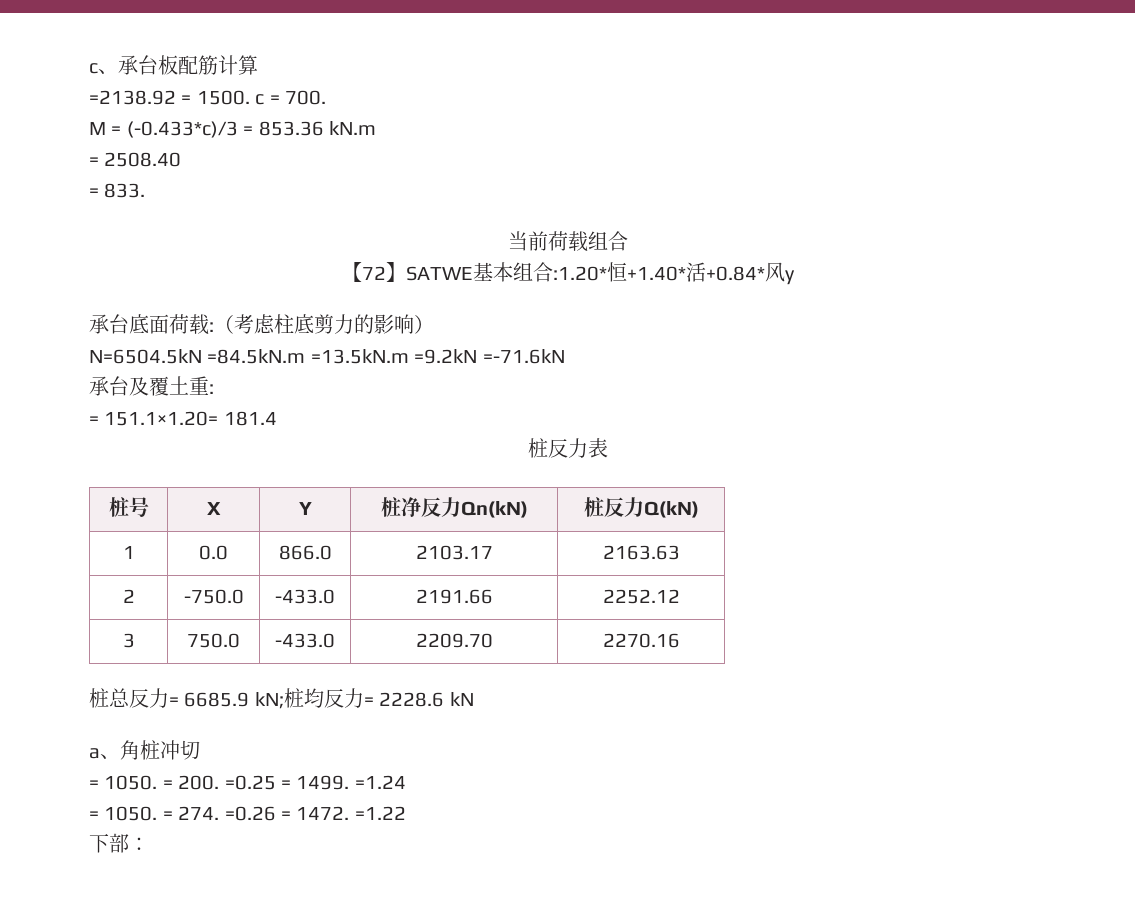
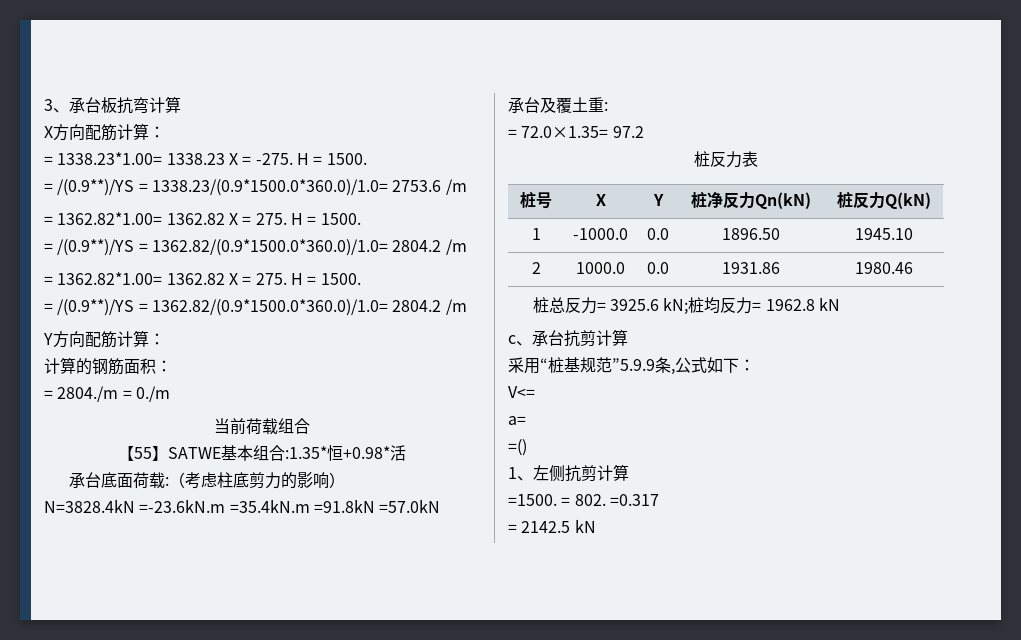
- c、承台板配筋计算
- =2138.92 = 1500. c = 700.
- M = (-0.433*c)/3 = 853.36 kN.m
- = 2508.40
- = 833.
+ 3、承台板抗弯计算
+ X方向配筋计算：
+ = 1338.23*1.00= 1338.23 X = -275. H = 1500.
+ = /(0.9**)/YS = 1338.23/(0.9*1500.0*360.0)/1.0= 2753.6 /m
+ = 1362.82*1.00= 1362.82 X = 275. H = 1500.
+ = /(0.9**)/YS = 1362.82/(0.9*1500.0*360.0)/1.0= 2804.2 /m
+ = 1362.82*1.00= 1362.82 X = 275. H = 1500.
+ = /(0.9**)/YS = 1362.82/(0.9*1500.0*360.0)/1.0= 2804.2 /m
+ Y方向配筋计算：
+ 计算的钢筋面积：
+ = 2804./m = 0./m
- 【72】SATWE基本组合:1.20*恒+1.40*活+0.84*风y
+ 【55】SATWE基本组合:1.35*恒+0.98*活
- N=6504.5kN =84.5kN.m =13.5kN.m =9.2kN =-71.6kN
+ N=3828.4kN =-23.6kN.m =35.4kN.m =91.8kN =57.0kN
- = 151.1×1.20= 181.4
+ = 72.0×1.35= 97.2
- 1 | 0.0 | 866.0 | 2103.17 | 2163.63
- 2 | -750.0 | -433.0 | 2191.66 | 2252.12
- 3 | 750.0 | -433.0 | 2209.70 | 2270.16
+ 1 | -1000.0 | 0.0 | 1896.50 | 1945.10
+ 2 | 1000.0 | 0.0 | 1931.86 | 1980.46
- 桩总反力= 6685.9 kN;桩均反力= 2228.6 kN
+ 桩总反力= 3925.6 kN;桩均反力= 1962.8 kN
- a、角桩冲切
- = 1050. = 200. =0.25 = 1499. =1.24
- = 1050. = 274. =0.26 = 1472. =1.22
- 下部：
+ c、承台抗剪计算
+ 采用“桩基规范”5.9.9条,公式如下：
+ V<=
+ a=
+ =()
+ 1、左侧抗剪计算
+ =1500. = 802. =0.317
+ = 2142.5 kN

